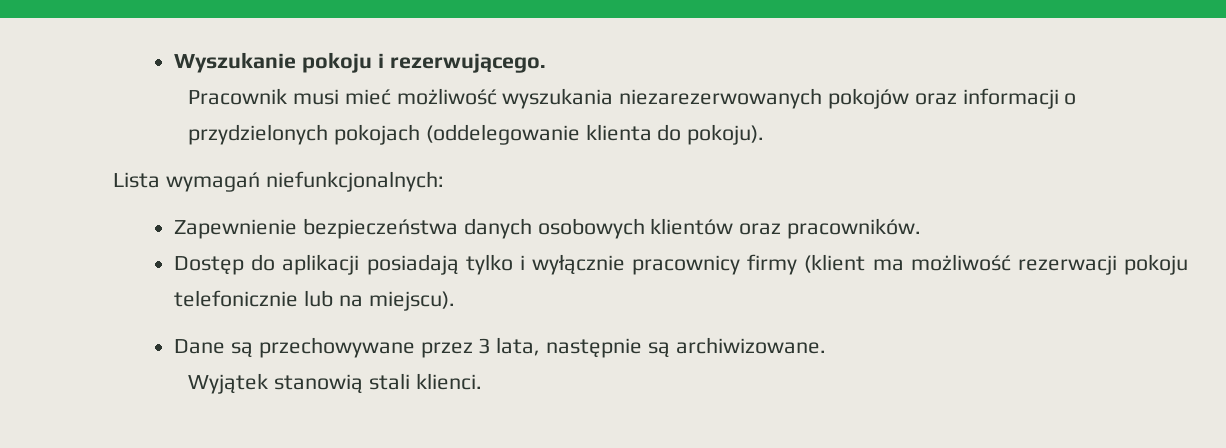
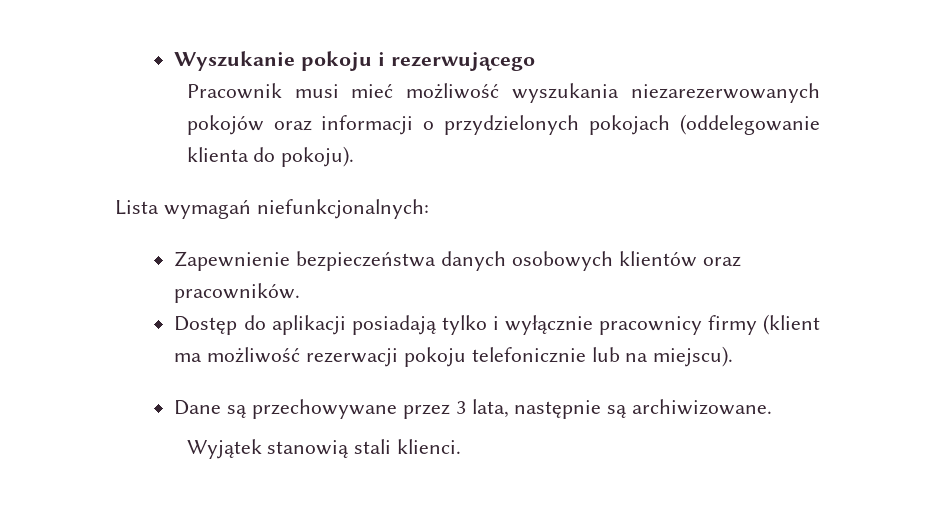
- Wyszukanie pokoju i rezerwującego.
+ Wyszukanie pokoju i rezerwującego

